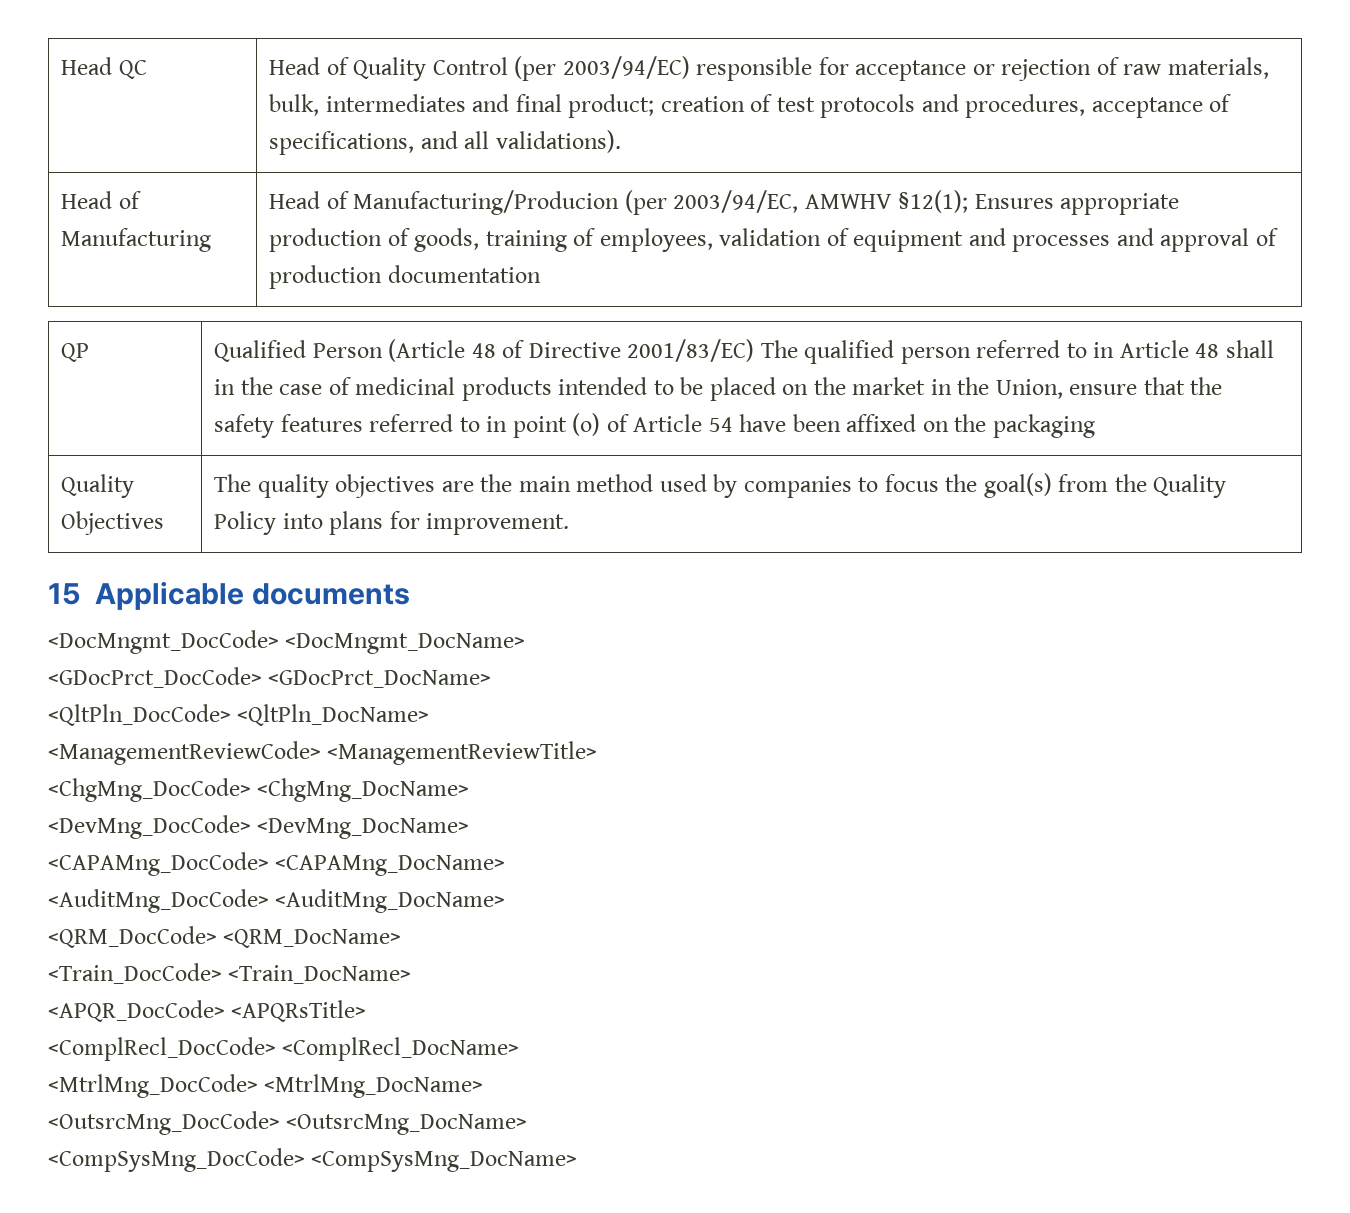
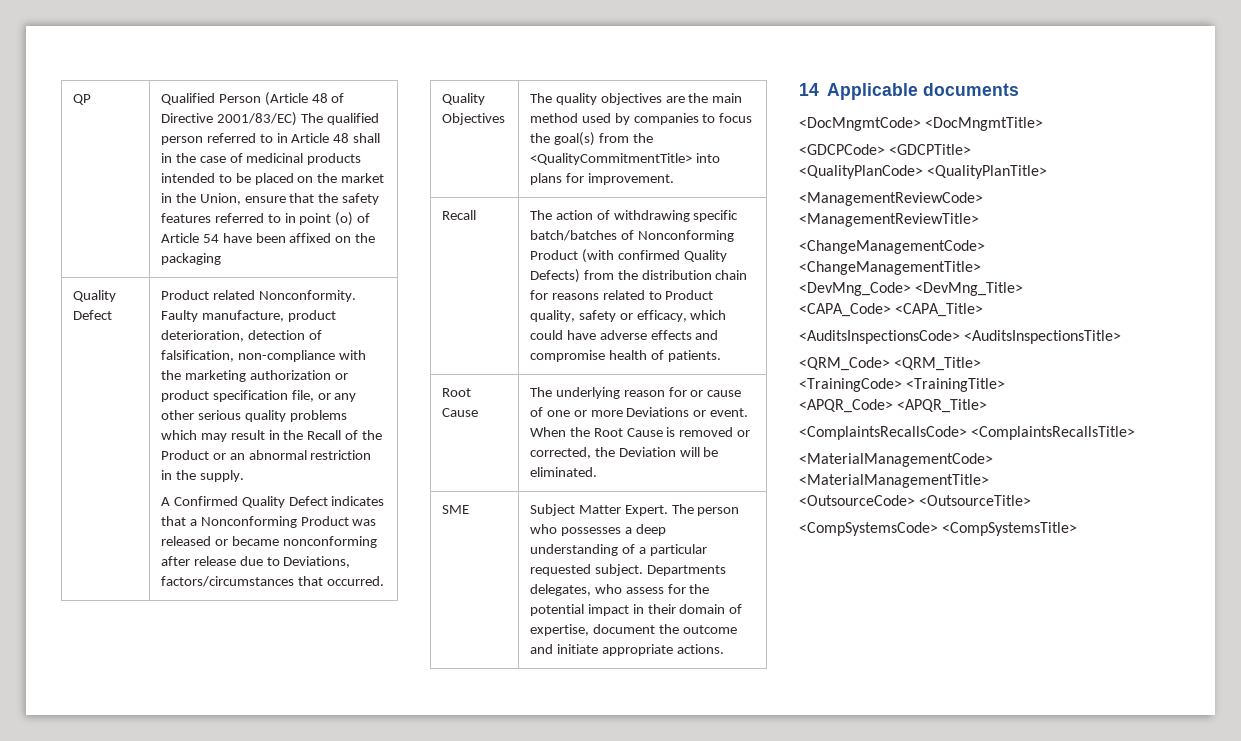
- Head QC | Head of Quality Control (per 2003/94/EC) responsible for acceptance or rejection of raw materials, bulk, intermediates and final product; creation of test protocols and procedures, acceptance of specifications, and all validations).
- Head of Manufacturing | Head of Manufacturing/Producion (per 2003/94/EC, AMWHV §12(1); Ensures appropriate production of goods, training of employees, validation of equipment and processes and approval of production documentation
+ Quality Defect | Product related Nonconformity. Faulty manufacture, product deterioration, detection of falsification, non-compliance with the marketing authorization or product specification file, or any other serious quality problems which may result in the Recall of the Product or an abnormal restriction in the supply.
+ A Confirmed Quality Defect indicates that a Nonconforming Product was released or became nonconforming after release due to Deviations, factors/circumstances that occurred.
- Quality Objectives | The quality objectives are the main method used by companies to focus the goal(s) from the Quality Policy into plans for improvement.
+ Quality Objectives | The quality objectives are the main method used by companies to focus the goal(s) from the <QualityCommitmentTitle> into plans for improvement.
- 15 Applicable documents
- <DocMngmt_DocCode> <DocMngmt_DocName>
- <GDocPrct_DocCode> <GDocPrct_DocName>
- <QltPln_DocCode> <QltPln_DocName>
+ Recall | The action of withdrawing specific batch/batches of Nonconforming Product (with confirmed Quality Defects) from the distribution chain for reasons related to Product quality, safety or efficacy, which could have adverse effects and compromise health of patients.
+ Root Cause | The underlying reason for or cause of one or more Deviations or event. When the Root Cause is removed or corrected, the Deviation will be eliminated.
+ SME | Subject Matter Expert. The person who possesses a deep understanding of a particular requested subject. Departments delegates, who assess for the potential impact in their domain of expertise, document the outcome and initiate appropriate actions.
+ 14 Applicable documents
+ <DocMngmtCode> <DocMngmtTitle>
+ <GDCPCode> <GDCPTitle>
+ <QualityPlanCode> <QualityPlanTitle>
  <ManagementReviewCode> <ManagementReviewTitle>
- <ChgMng_DocCode> <ChgMng_DocName>
- <DevMng_DocCode> <DevMng_DocName>
- <CAPAMng_DocCode> <CAPAMng_DocName>
- <AuditMng_DocCode> <AuditMng_DocName>
- <QRM_DocCode> <QRM_DocName>
- <Train_DocCode> <Train_DocName>
- <APQR_DocCode> <APQRsTitle>
- <ComplRecl_DocCode> <ComplRecl_DocName>
- <MtrlMng_DocCode> <MtrlMng_DocName>
- <OutsrcMng_DocCode> <OutsrcMng_DocName>
- <CompSysMng_DocCode> <CompSysMng_DocName>
+ <ChangeManagementCode> <ChangeManagementTitle>
+ <DevMng_Code> <DevMng_Title>
+ <CAPA_Code> <CAPA_Title>
+ <AuditsInspectionsCode> <AuditsInspectionsTitle>
+ <QRM_Code> <QRM_Title>
+ <TrainingCode> <TrainingTitle>
+ <APQR_Code> <APQR_Title>
+ <ComplaintsRecallsCode> <ComplaintsRecallsTitle>
+ <MaterialManagementCode> <MaterialManagementTitle>
+ <OutsourceCode> <OutsourceTitle>
+ <CompSystemsCode> <CompSystemsTitle>

